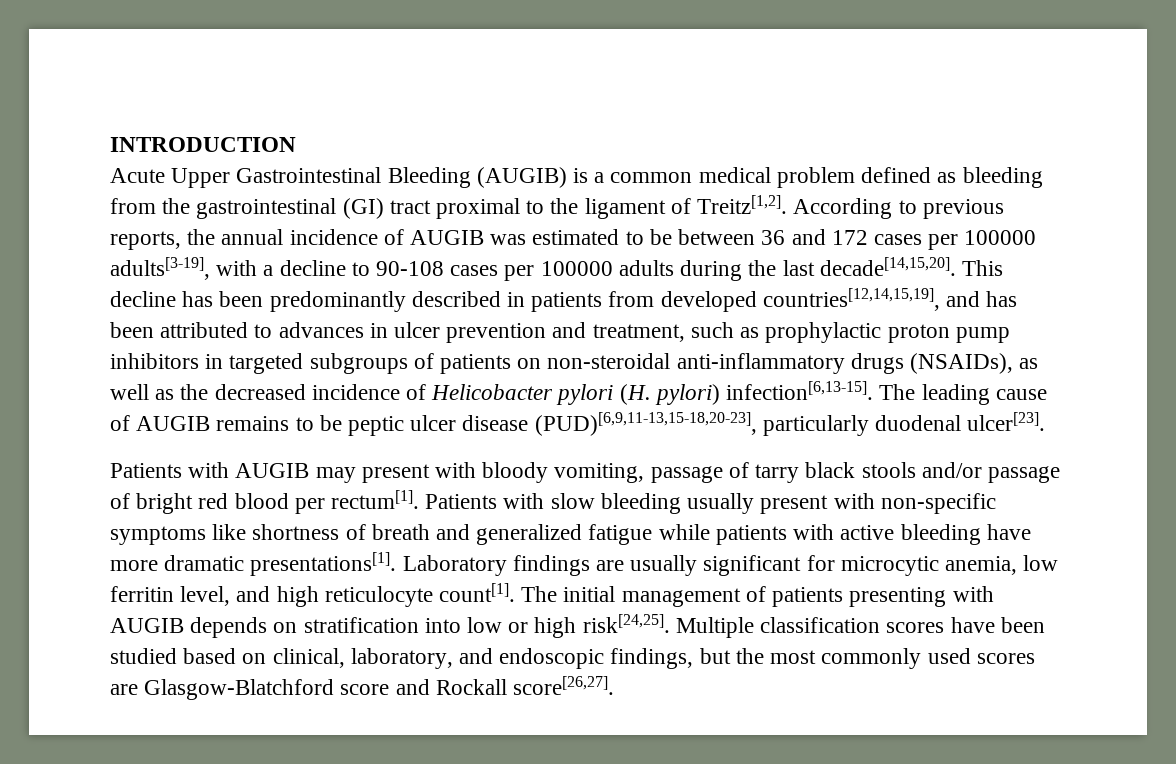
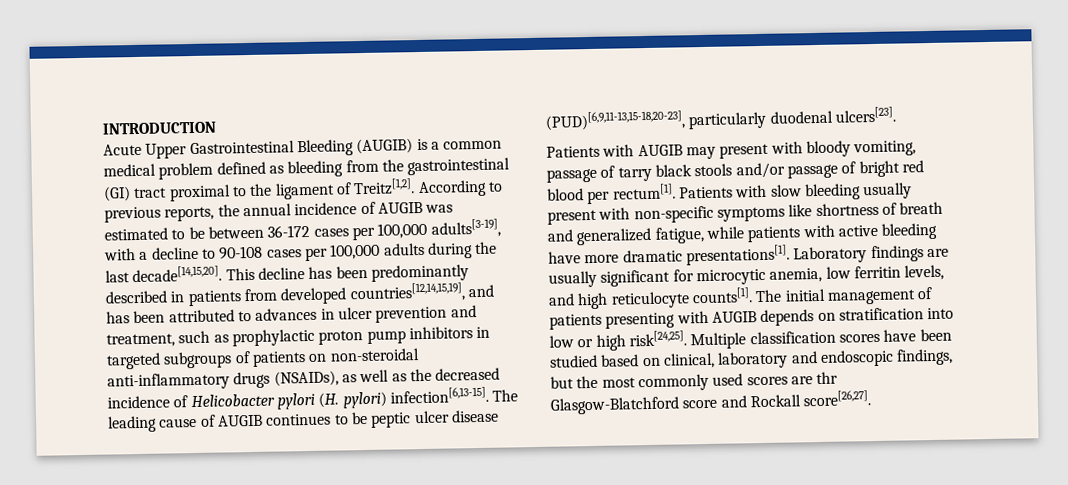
- According to previous reports, the annual incidence of AUGIB was estimated to be between 36 and 172 cases per 100000 adults[3-19], with a decline to 90-108 cases per 100000 adults during the last decade[14,15,20].
+ According to previous reports, the annual incidence of AUGIB was estimated to be between 36-172 cases per 100,000 adults[3-19], with a decline to 90-108 cases per 100,000 adults during the last decade[14,15,20].
- The leading cause of AUGIB remains to be peptic ulcer disease (PUD)[6,9,11-13,15-18,20-23], particularly duodenal ulcer[23].
+ The leading cause of AUGIB continues to be peptic ulcer disease (PUD)[6,9,11-13,15-18,20-23], particularly duodenal ulcers[23].
- Patients with slow bleeding usually present with non-specific symptoms like shortness of breath and generalized fatigue while patients with active bleeding have more dramatic presentations[1].
+ Patients with slow bleeding usually present with non-specific symptoms like shortness of breath and generalized fatigue, while patients with active bleeding have more dramatic presentations[1].
- Laboratory findings are usually significant for microcytic anemia, low ferritin level, and high reticulocyte count[1].
+ Laboratory findings are usually significant for microcytic anemia, low ferritin levels, and high reticulocyte counts[1].
- Multiple classification scores have been studied based on clinical, laboratory, and endoscopic findings, but the most commonly used scores are Glasgow-Blatchford score and Rockall score[26,27].
+ Multiple classification scores have been studied based on clinical, laboratory and endoscopic findings, but the most commonly used scores are thr Glasgow-Blatchford score and Rockall score[26,27].

